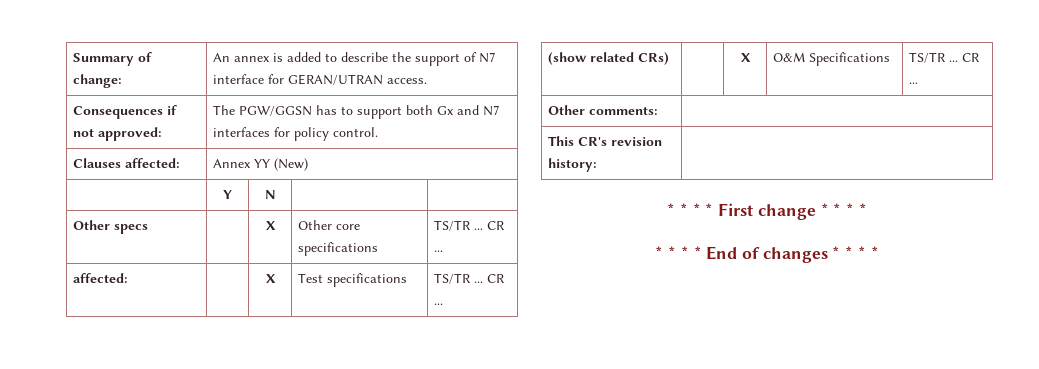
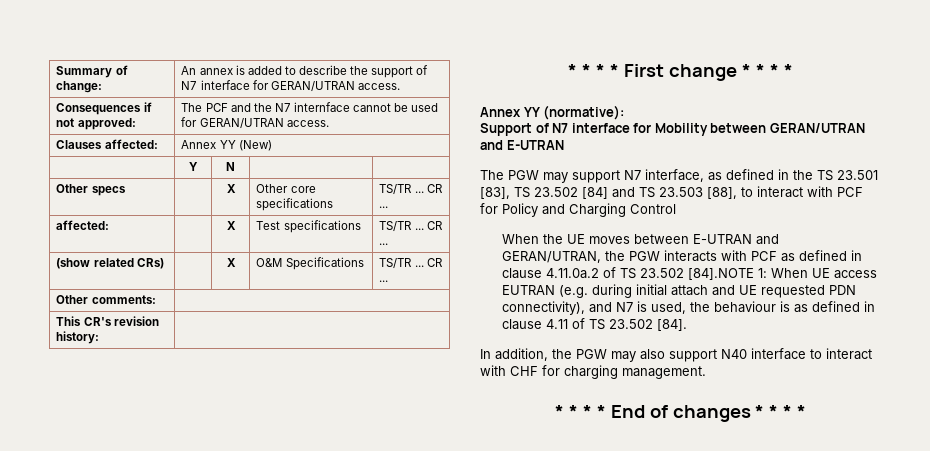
- Consequences if not approved: | The PGW/GGSN has to support both Gx and N7 interfaces for policy control.
+ Consequences if not approved: | The PCF and the N7 internface cannot be used for GERAN/UTRAN access.
+ Annex YY (normative):
+ Support of N7 interface for Mobility between GERAN/UTRAN and E-UTRAN
+ The PGW may support N7 interface, as defined in the TS 23.501 [83], TS 23.502 [84] and TS 23.503 [88], to interact with PCF for Policy and Charging Control
+ When the UE moves between E-UTRAN and GERAN/UTRAN, the PGW interacts with PCF as defined in clause 4.11.0a.2 of TS 23.502 [84].NOTE 1: When UE access EUTRAN (e.g. during initial attach and UE requested PDN connectivity), and N7 is used, the behaviour is as defined in clause 4.11 of TS 23.502 [84].
+ In addition, the PGW may also support N40 interface to interact with CHF for charging management.

